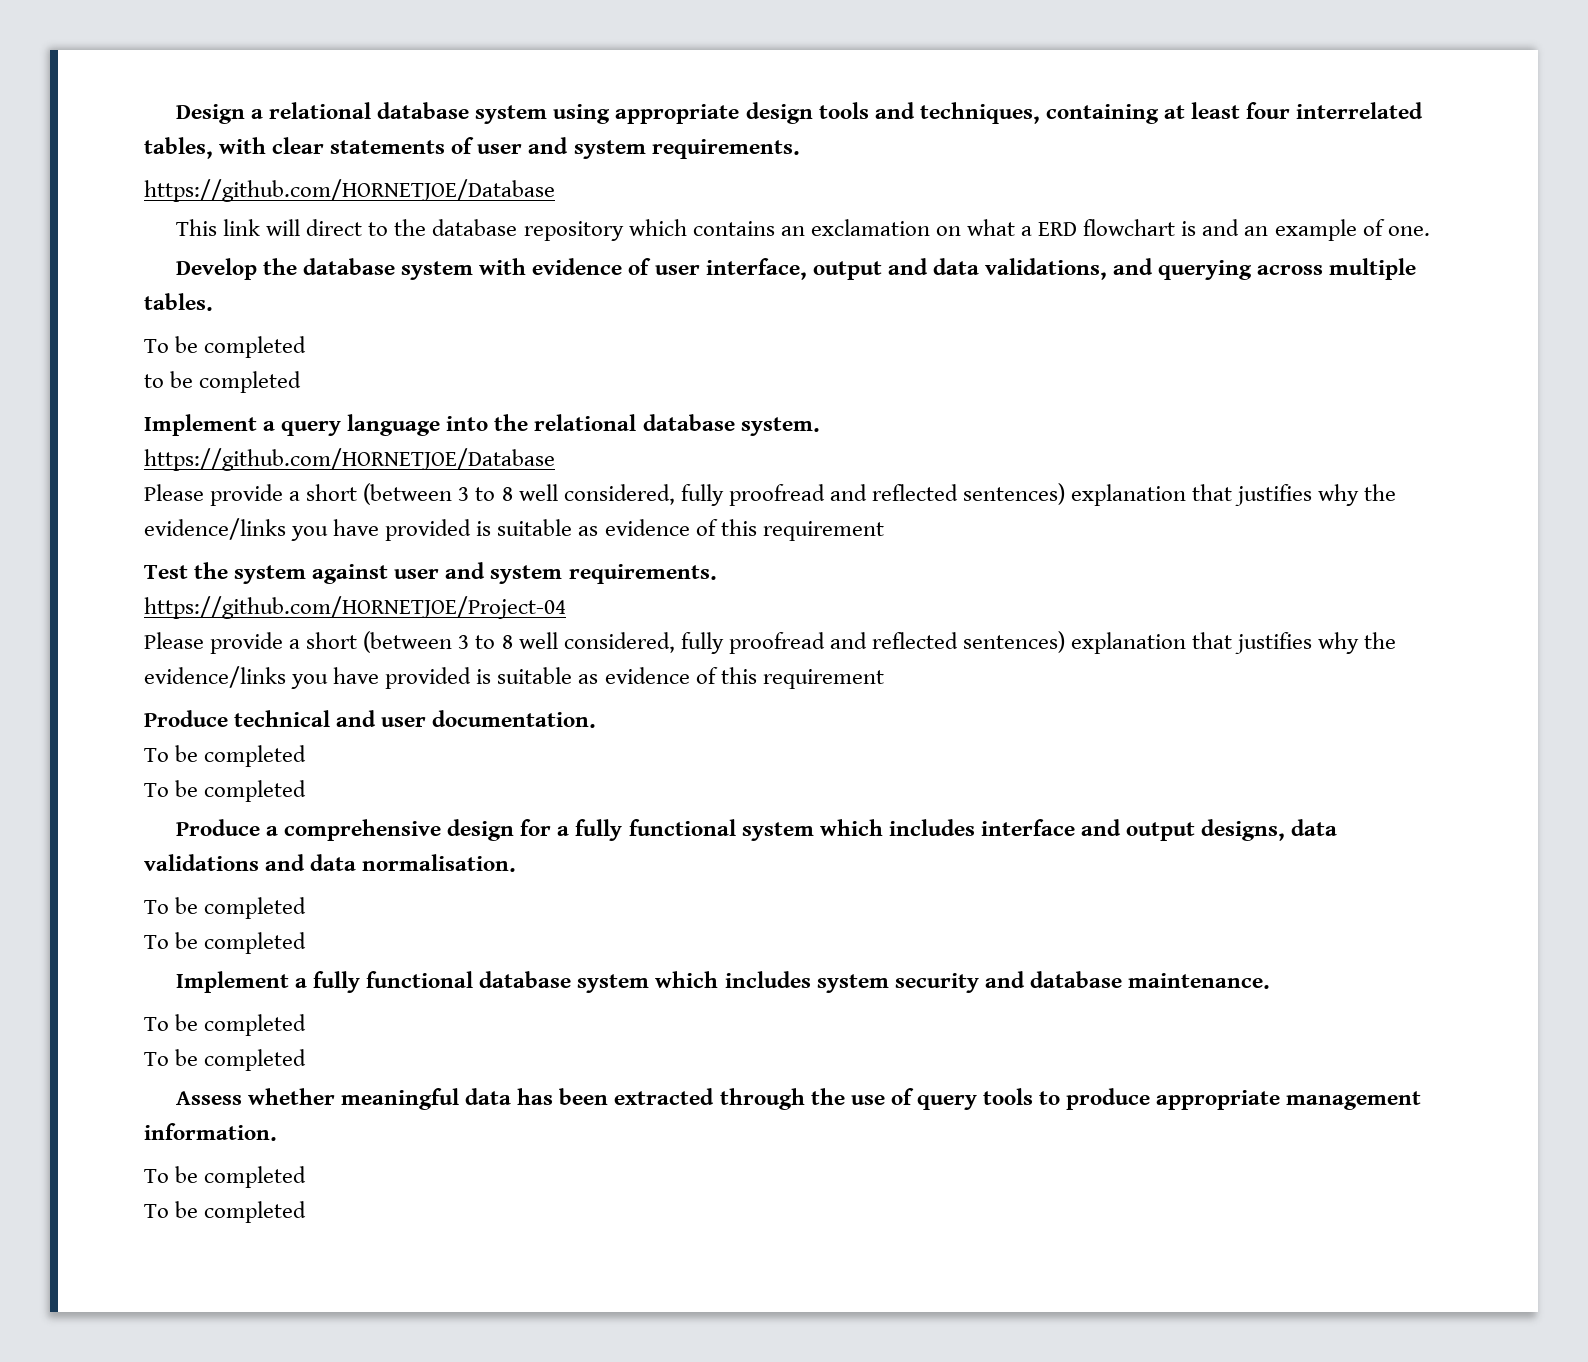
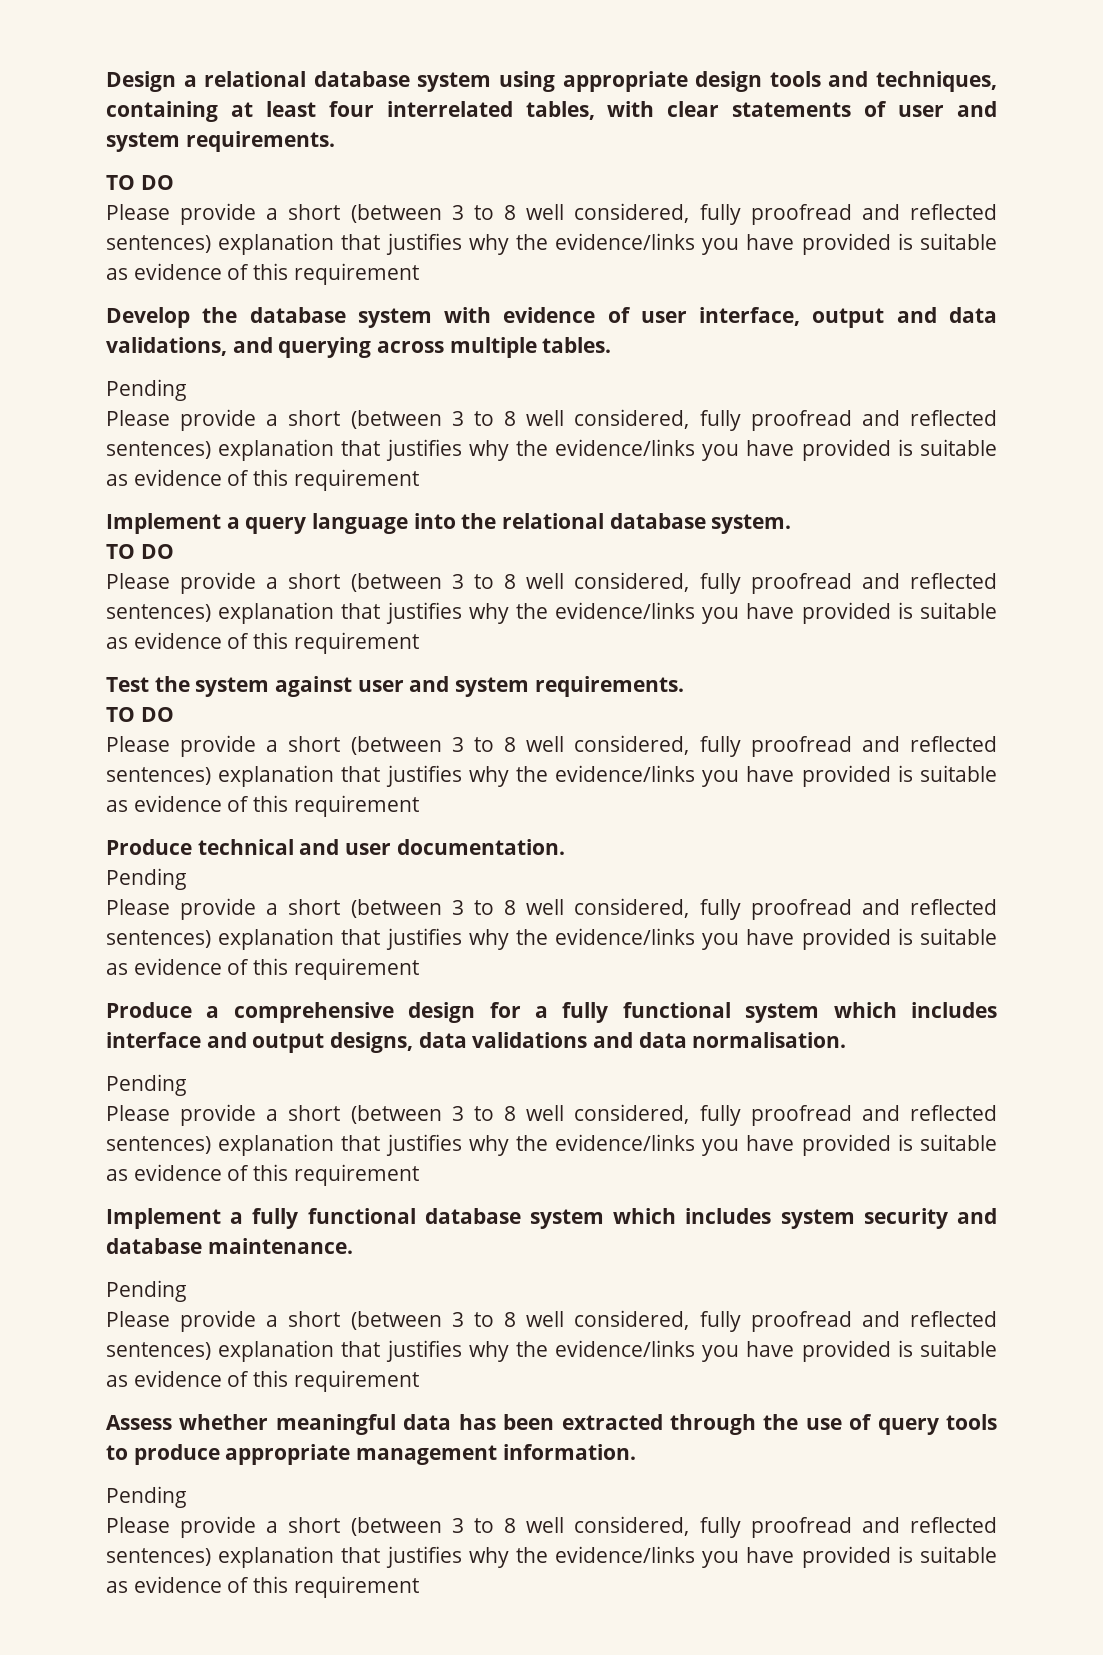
  Design a relational database system using appropriate design tools and techniques, containing at least four interrelated tables, with clear statements of user and system requirements.
- https://github.com/HORNETJOE/Database
- This link will direct to the database repository which contains an exclamation on what a ERD flowchart is and an example of one.
+ TO DO
+ Please provide a short (between 3 to 8 well considered, fully proofread and reflected sentences) explanation that justifies why the evidence/links you have provided is suitable as evidence of this requirement
  Develop the database system with evidence of user interface, output and data validations, and querying across multiple tables.
- To be completed
- to be completed
+ Pending
+ Please provide a short (between 3 to 8 well considered, fully proofread and reflected sentences) explanation that justifies why the evidence/links you have provided is suitable as evidence of this requirement
  Implement a query language into the relational database system.
- https://github.com/HORNETJOE/Database
+ TO DO
  Test the system against user and system requirements.
- https://github.com/HORNETJOE/Project-04
+ TO DO
  Produce technical and user documentation.
- To be completed
- To be completed
+ Pending
+ Please provide a short (between 3 to 8 well considered, fully proofread and reflected sentences) explanation that justifies why the evidence/links you have provided is suitable as evidence of this requirement
  Produce a comprehensive design for a fully functional system which includes interface and output designs, data validations and data normalisation.
- To be completed
- To be completed
+ Pending
+ Please provide a short (between 3 to 8 well considered, fully proofread and reflected sentences) explanation that justifies why the evidence/links you have provided is suitable as evidence of this requirement
  Implement a fully functional database system which includes system security and database maintenance.
- To be completed
- To be completed
+ Pending
+ Please provide a short (between 3 to 8 well considered, fully proofread and reflected sentences) explanation that justifies why the evidence/links you have provided is suitable as evidence of this requirement
  Assess whether meaningful data has been extracted through the use of query tools to produce appropriate management information.
- To be completed
- To be completed
+ Pending
+ Please provide a short (between 3 to 8 well considered, fully proofread and reflected sentences) explanation that justifies why the evidence/links you have provided is suitable as evidence of this requirement

